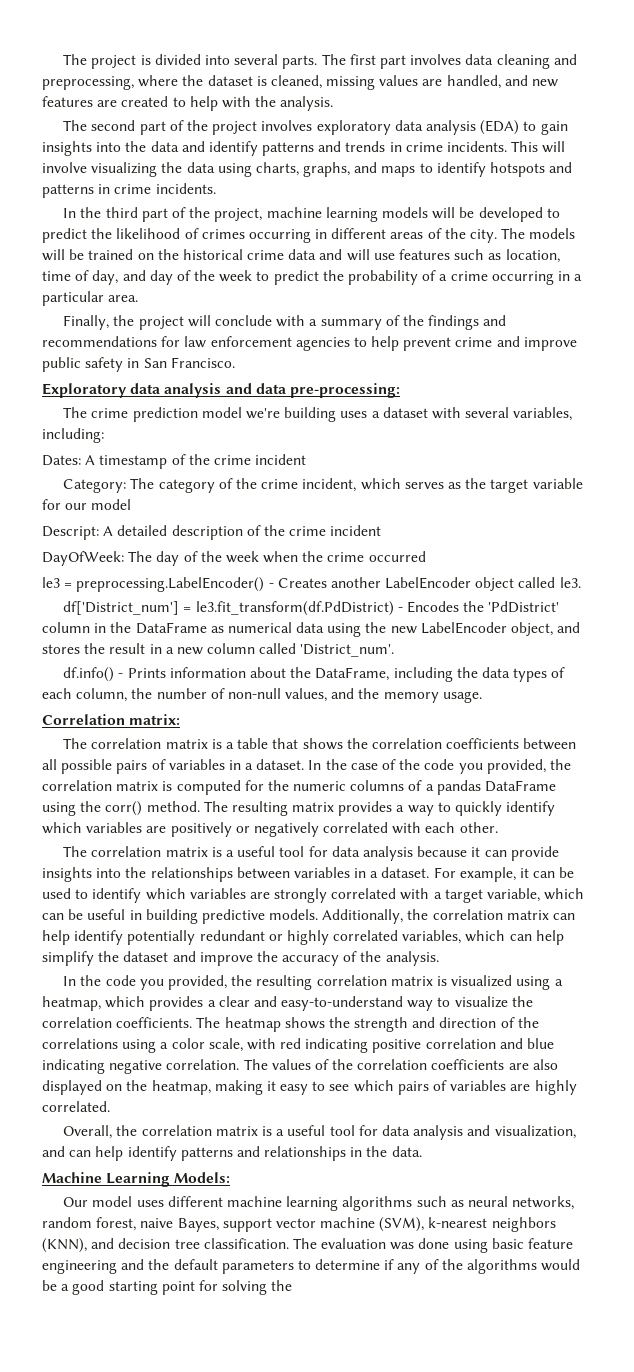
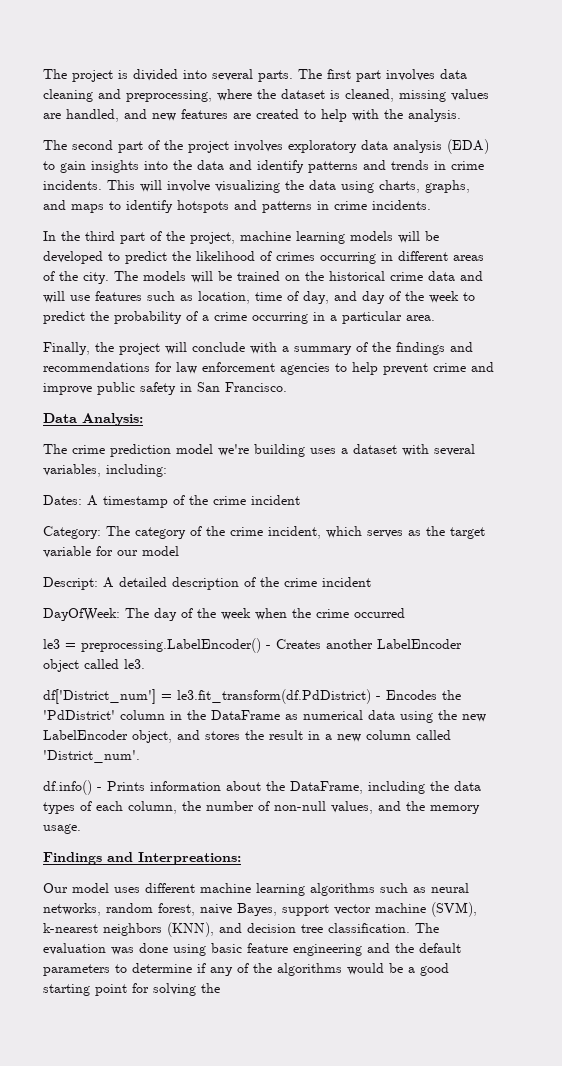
- Exploratory data analysis and data pre-processing:
+ Data Analysis:
- Correlation matrix:
- The correlation matrix is a table that shows the correlation coefficients between all possible pairs of variables in a dataset. In the case of the code you provided, the correlation matrix is computed for the numeric columns of a pandas DataFrame using the corr() method. The resulting matrix provides a way to quickly identify which variables are positively or negatively correlated with each other.
- The correlation matrix is a useful tool for data analysis because it can provide insights into the relationships between variables in a dataset. For example, it can be used to identify which variables are strongly correlated with a target variable, which can be useful in building predictive models. Additionally, the correlation matrix can help identify potentially redundant or highly correlated variables, which can help simplify the dataset and improve the accuracy of the analysis.
- In the code you provided, the resulting correlation matrix is visualized using a heatmap, which provides a clear and easy-to-understand way to visualize the correlation coefficients. The heatmap shows the strength and direction of the correlations using a color scale, with red indicating positive correlation and blue indicating negative correlation. The values of the correlation coefficients are also displayed on the heatmap, making it easy to see which pairs of variables are highly correlated.
- Overall, the correlation matrix is a useful tool for data analysis and visualization, and can help identify patterns and relationships in the data.
- Machine Learning Models:
+ Findings and Interpreations:

